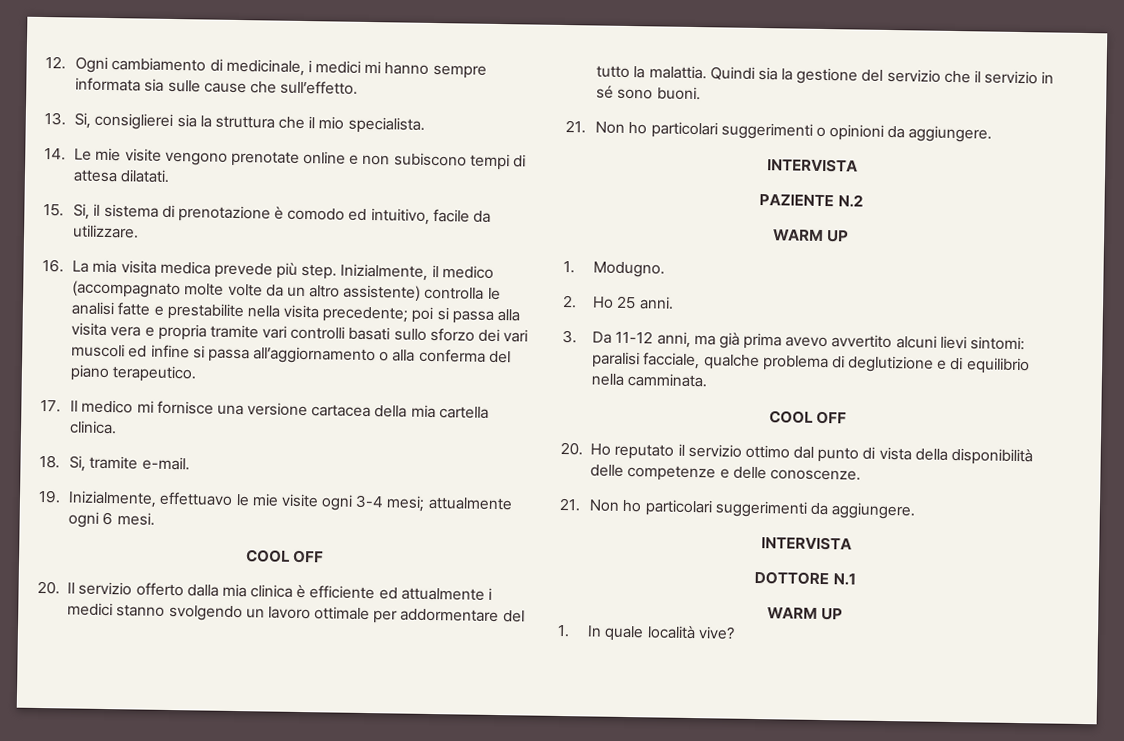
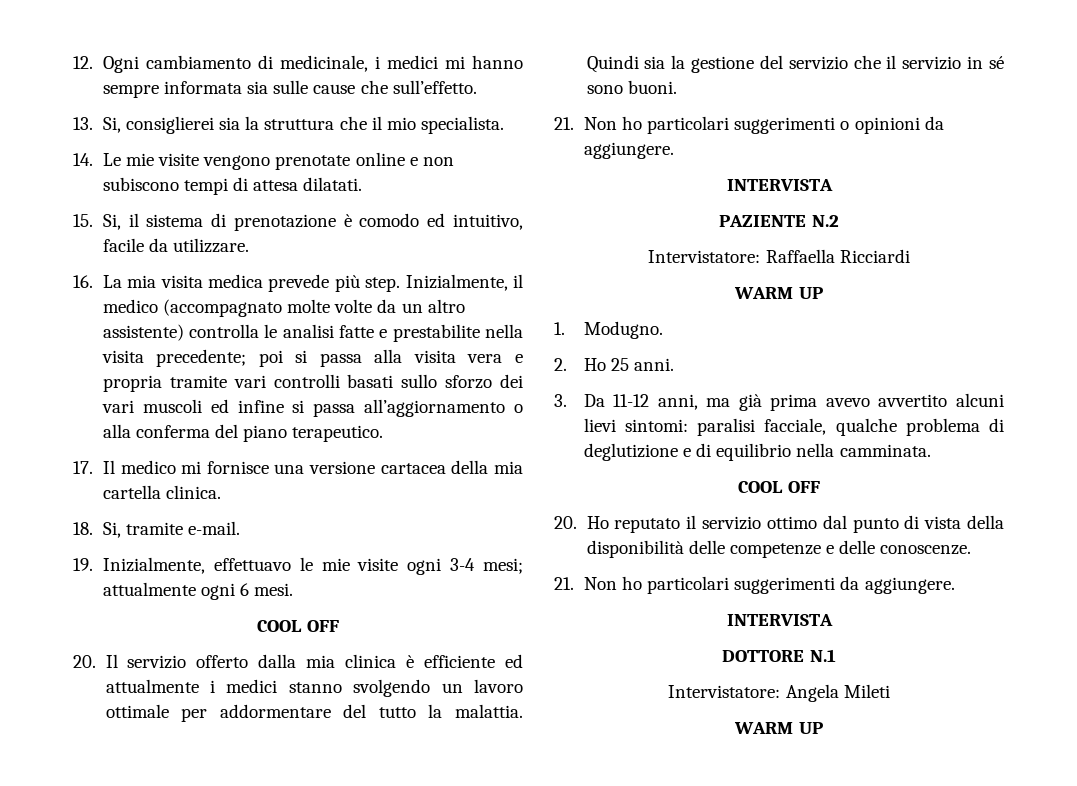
+ Intervistatore: Raffaella Ricciardi
  DOTTORE N.1
+ Intervistatore: Angela Mileti
  WARM UP
- 1. In quale località vive?

